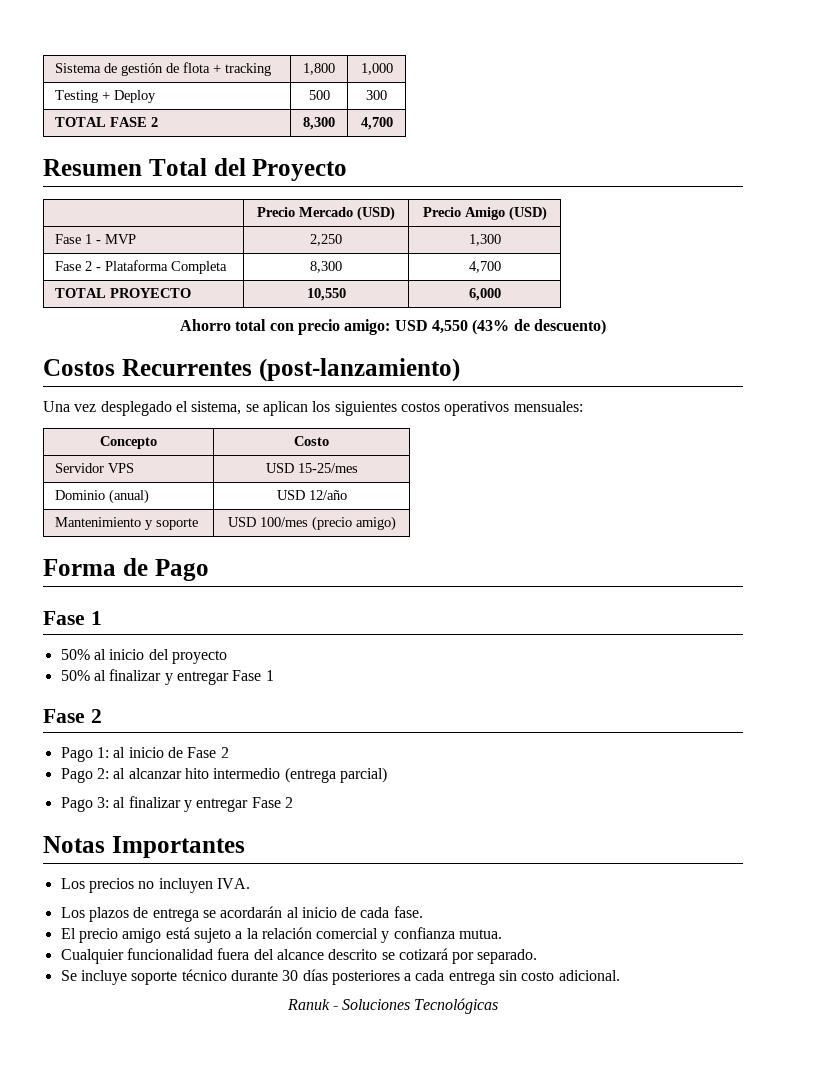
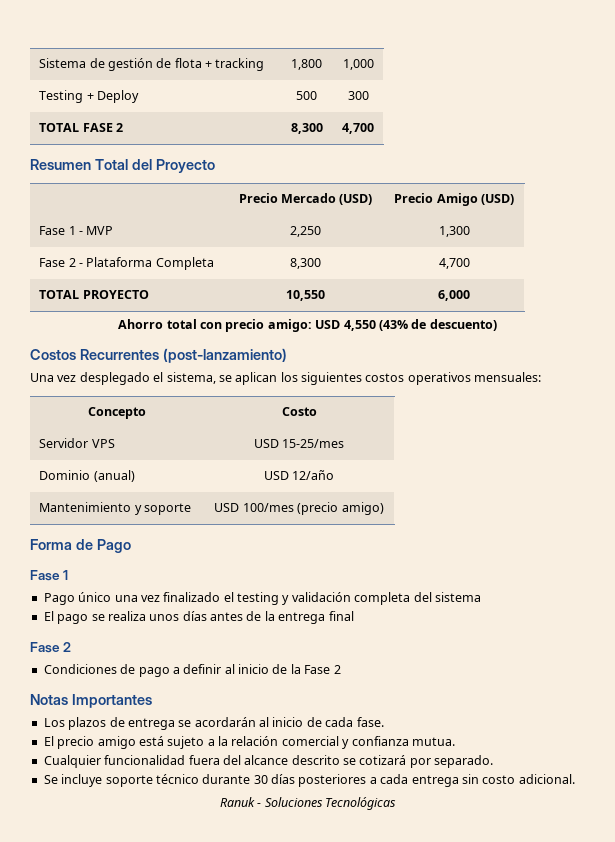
- 50% al inicio del proyecto
- 50% al finalizar y entregar Fase 1
+ Pago único una vez finalizado el testing y validación completa del sistema
+ El pago se realiza unos días antes de la entrega final
  Fase 2
- Pago 1: al inicio de Fase 2
- Pago 2: al alcanzar hito intermedio (entrega parcial)
- Pago 3: al finalizar y entregar Fase 2
+ Condiciones de pago a definir al inicio de la Fase 2
- Los precios no incluyen IVA.

